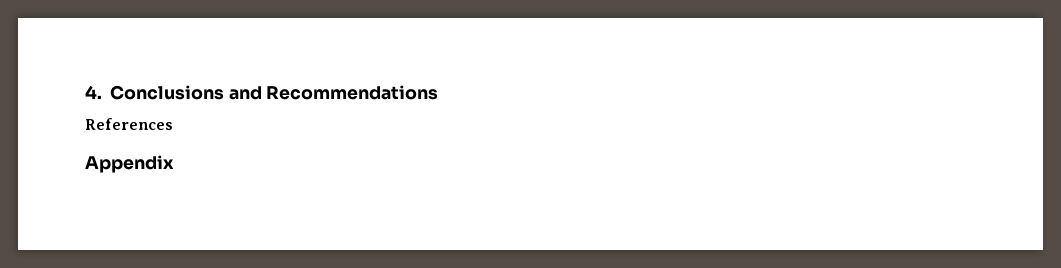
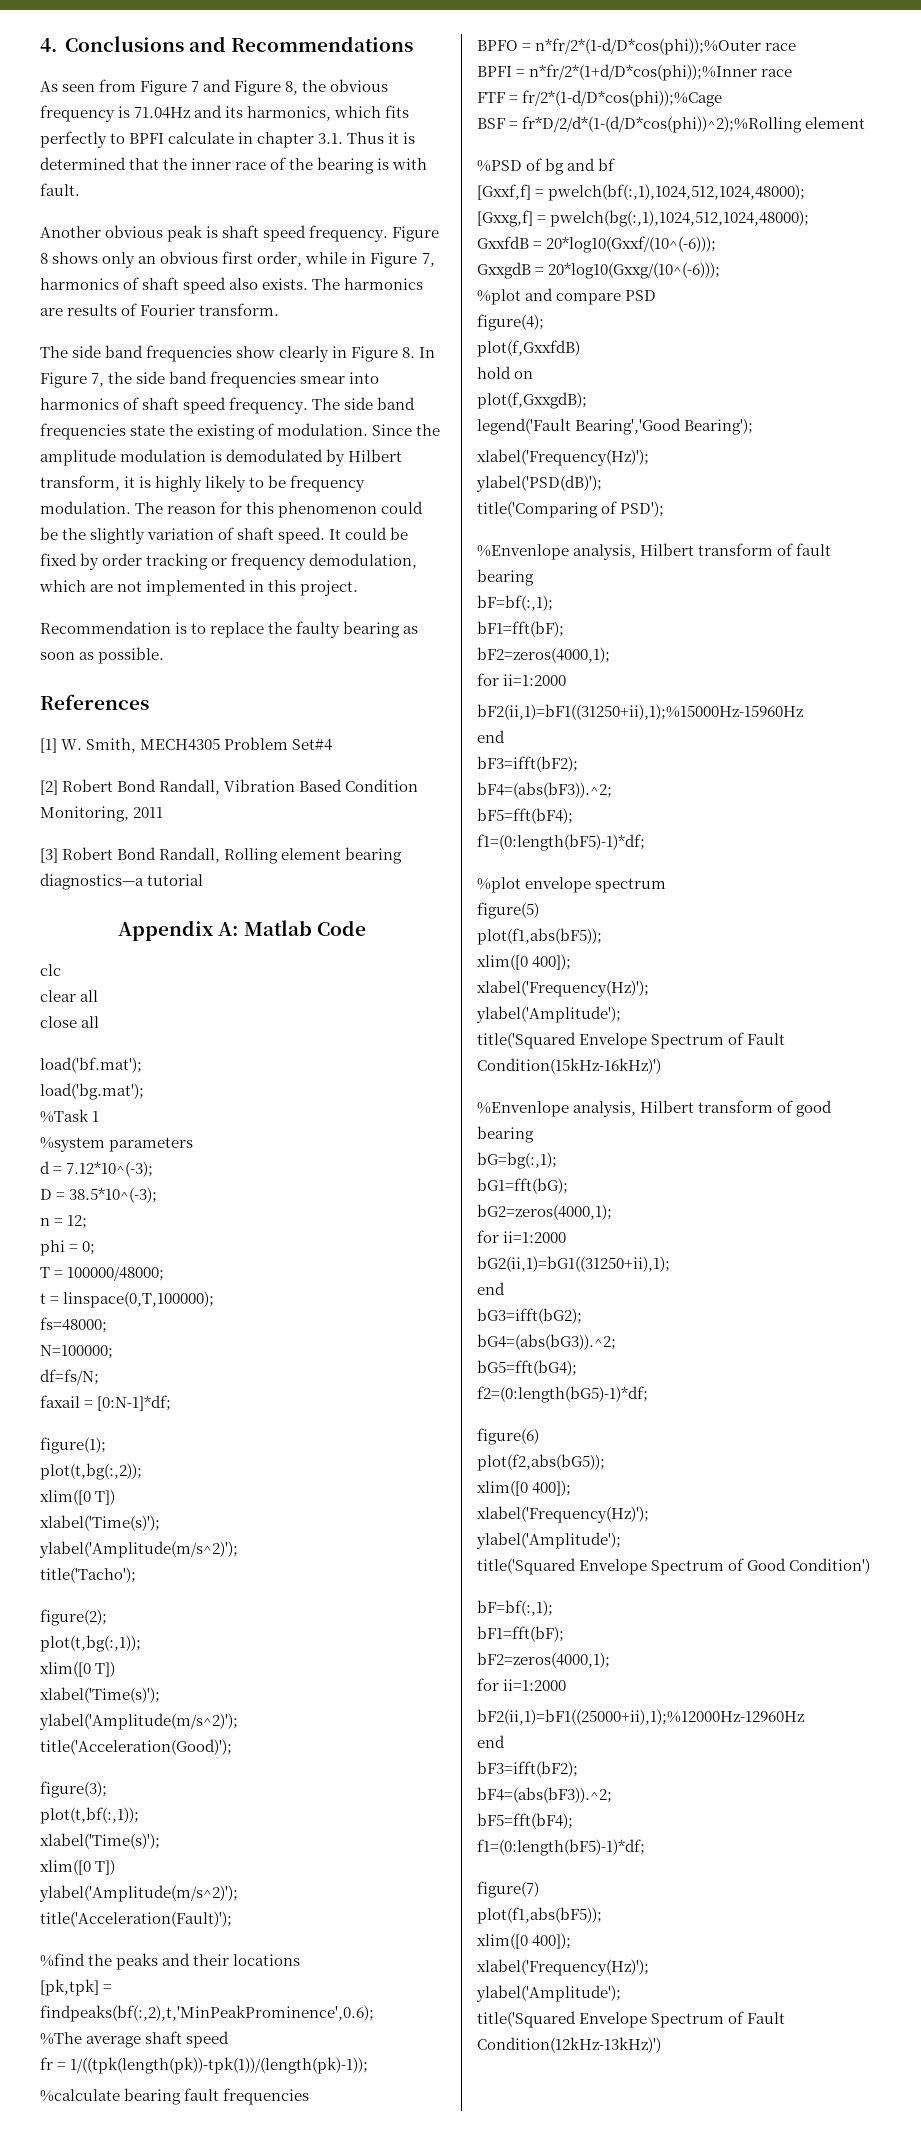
+ As seen from Figure 7 and Figure 8, the obvious frequency is 71.04Hz and its harmonics, which fits perfectly to BPFI calculate in chapter 3.1. Thus it is determined that the inner race of the bearing is with fault.
+ Another obvious peak is shaft speed frequency. Figure 8 shows only an obvious first order, while in Figure 7, harmonics of shaft speed also exists. The harmonics are results of Fourier transform.
+ The side band frequencies show clearly in Figure 8. In Figure 7, the side band frequencies smear into harmonics of shaft speed frequency. The side band frequencies state the existing of modulation. Since the amplitude modulation is demodulated by Hilbert transform, it is highly likely to be frequency modulation. The reason for this phenomenon could be the slightly variation of shaft speed. It could be fixed by order tracking or frequency demodulation, which are not implemented in this project.
+ Recommendation is to replace the faulty bearing as soon as possible.
  References
- Appendix
+ [1] W. Smith, MECH4305 Problem Set#4
+ [2] Robert Bond Randall, Vibration Based Condition Monitoring, 2011
+ [3] Robert Bond Randall, Rolling element bearing diagnostics—a tutorial
+ Appendix A: Matlab Code
+ clc
+ clear all
+ close all
+ load('bf.mat');
+ load('bg.mat');
+ %Task 1
+ %system parameters
+ d = 7.12*10^(-3);
+ D = 38.5*10^(-3);
+ n = 12;
+ phi = 0;
+ T = 100000/48000;
+ t = linspace(0,T,100000);
+ fs=48000;
+ N=100000;
+ df=fs/N;
+ faxail = [0:N-1]*df;
+ figure(1);
+ plot(t,bg(:,2));
+ xlim([0 T])
+ xlabel('Time(s)');
+ ylabel('Amplitude(m/s^2)');
+ title('Tacho');
+ figure(2);
+ plot(t,bg(:,1));
+ xlim([0 T])
+ xlabel('Time(s)');
+ ylabel('Amplitude(m/s^2)');
+ title('Acceleration(Good)');
+ figure(3);
+ plot(t,bf(:,1));
+ xlabel('Time(s)');
+ xlim([0 T])
+ ylabel('Amplitude(m/s^2)');
+ title('Acceleration(Fault)');
+ %find the peaks and their locations
+ [pk,tpk] = findpeaks(bf(:,2),t,'MinPeakProminence',0.6);
+ %The average shaft speed
+ fr = 1/((tpk(length(pk))-tpk(1))/(length(pk)-1));
+ %calculate bearing fault frequencies
+ BPFO = n*fr/2*(1-d/D*cos(phi));%Outer race
+ BPFI = n*fr/2*(1+d/D*cos(phi));%Inner race
+ FTF = fr/2*(1-d/D*cos(phi));%Cage
+ BSF = fr*D/2/d*(1-(d/D*cos(phi))^2);%Rolling element
+ %PSD of bg and bf
+ [Gxxf,f] = pwelch(bf(:,1),1024,512,1024,48000);
+ [Gxxg,f] = pwelch(bg(:,1),1024,512,1024,48000);
+ GxxfdB = 20*log10(Gxxf/(10^(-6)));
+ GxxgdB = 20*log10(Gxxg/(10^(-6)));
+ %plot and compare PSD
+ figure(4);
+ plot(f,GxxfdB)
+ hold on
+ plot(f,GxxgdB);
+ legend('Fault Bearing','Good Bearing');
+ xlabel('Frequency(Hz)');
+ ylabel('PSD(dB)');
+ title('Comparing of PSD');
+ %Envenlope analysis, Hilbert transform of fault bearing
+ bF=bf(:,1);
+ bF1=fft(bF);
+ bF2=zeros(4000,1);
+ for ii=1:2000
+ bF2(ii,1)=bF1((31250+ii),1);%15000Hz-15960Hz
+ end
+ bF3=ifft(bF2);
+ bF4=(abs(bF3)).^2;
+ bF5=fft(bF4);
+ f1=(0:length(bF5)-1)*df;
+ %plot envelope spectrum
+ figure(5)
+ plot(f1,abs(bF5));
+ xlim([0 400]);
+ xlabel('Frequency(Hz)');
+ ylabel('Amplitude');
+ title('Squared Envelope Spectrum of Fault Condition(15kHz-16kHz)')
+ %Envenlope analysis, Hilbert transform of good bearing
+ bG=bg(:,1);
+ bG1=fft(bG);
+ bG2=zeros(4000,1);
+ for ii=1:2000
+ bG2(ii,1)=bG1((31250+ii),1);
+ end
+ bG3=ifft(bG2);
+ bG4=(abs(bG3)).^2;
+ bG5=fft(bG4);
+ f2=(0:length(bG5)-1)*df;
+ figure(6)
+ plot(f2,abs(bG5));
+ xlim([0 400]);
+ xlabel('Frequency(Hz)');
+ ylabel('Amplitude');
+ title('Squared Envelope Spectrum of Good Condition')
+ bF=bf(:,1);
+ bF1=fft(bF);
+ bF2=zeros(4000,1);
+ for ii=1:2000
+ bF2(ii,1)=bF1((25000+ii),1);%12000Hz-12960Hz
+ end
+ bF3=ifft(bF2);
+ bF4=(abs(bF3)).^2;
+ bF5=fft(bF4);
+ f1=(0:length(bF5)-1)*df;
+ figure(7)
+ plot(f1,abs(bF5));
+ xlim([0 400]);
+ xlabel('Frequency(Hz)');
+ ylabel('Amplitude');
+ title('Squared Envelope Spectrum of Fault Condition(12kHz-13kHz)')

